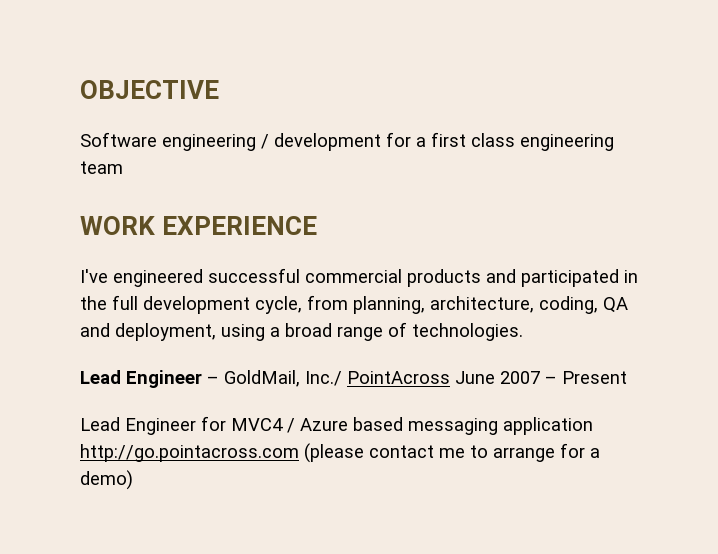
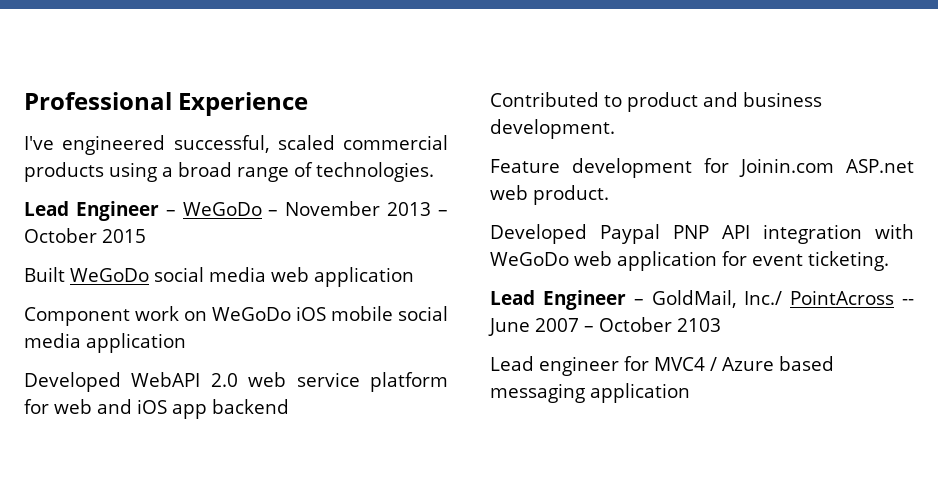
- OBJECTIVE
- Software engineering / development for a first class engineering team
- WORK EXPERIENCE
- I've engineered successful commercial products and participated in the full development cycle, from planning, architecture, coding, QA and deployment, using a broad range of technologies.
+ Professional Experience
+ I've engineered successful, scaled commercial products using a broad range of technologies.
+ Lead Engineer – WeGoDo – November 2013 – October 2015
+ Built WeGoDo social media web application
+ Component work on WeGoDo iOS mobile social media application
+ Developed WebAPI 2.0 web service platform for web and iOS app backend
+ Contributed to product and business development.
+ Feature development for Joinin.com ASP.net web product.
+ Developed Paypal PNP API integration with WeGoDo web application for event ticketing.
- Lead Engineer – GoldMail, Inc./ PointAcross June 2007 – Present
- Lead Engineer for MVC4 / Azure based messaging application http://go.pointacross.com (please contact me to arrange for a demo)
+ Lead Engineer – GoldMail, Inc./ PointAcross -- June 2007 – October 2103
+ Lead engineer for MVC4 / Azure based messaging application

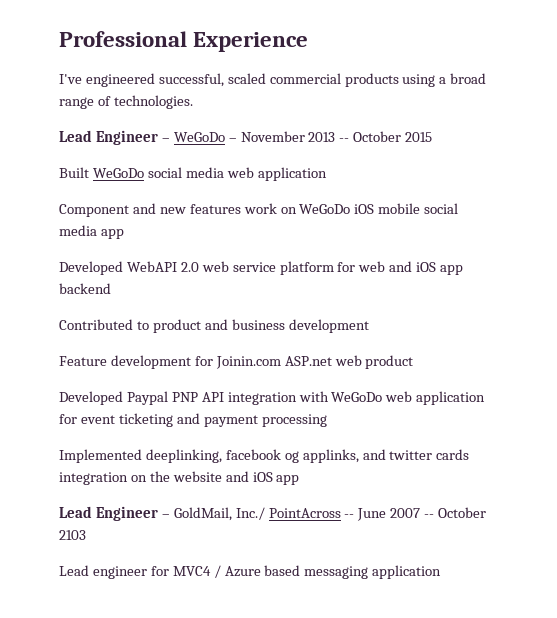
- Lead Engineer – WeGoDo – November 2013 – October 2015
+ Lead Engineer – WeGoDo – November 2013 -- October 2015
- Component work on WeGoDo iOS mobile social media application
+ Component and new features work on WeGoDo iOS mobile social media app
- Contributed to product and business development.
+ Contributed to product and business development
- Feature development for Joinin.com ASP.net web product.
+ Feature development for Joinin.com ASP.net web product
- Developed Paypal PNP API integration with WeGoDo web application for event ticketing.
+ Developed Paypal PNP API integration with WeGoDo web application for event ticketing and payment processing
+ Implemented deeplinking, facebook og applinks, and twitter cards integration on the website and iOS app
- Lead Engineer – GoldMail, Inc./ PointAcross -- June 2007 – October 2103
+ Lead Engineer – GoldMail, Inc./ PointAcross -- June 2007 -- October 2103

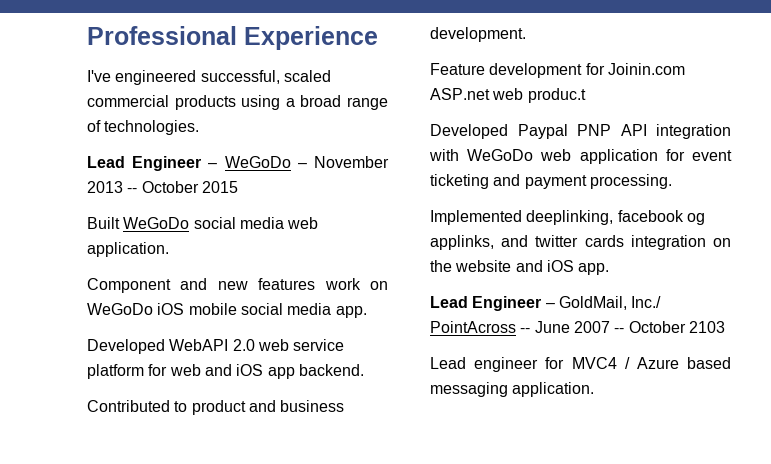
- Built WeGoDo social media web application
+ Built WeGoDo social media web application.
- Component and new features work on WeGoDo iOS mobile social media app
+ Component and new features work on WeGoDo iOS mobile social media app.
- Developed WebAPI 2.0 web service platform for web and iOS app backend
+ Developed WebAPI 2.0 web service platform for web and iOS app backend.
- Contributed to product and business development
+ Contributed to product and business development.
- Feature development for Joinin.com ASP.net web product
+ Feature development for Joinin.com ASP.net web produc.t
- Developed Paypal PNP API integration with WeGoDo web application for event ticketing and payment processing
+ Developed Paypal PNP API integration with WeGoDo web application for event ticketing and payment processing.
- Implemented deeplinking, facebook og applinks, and twitter cards integration on the website and iOS app
+ Implemented deeplinking, facebook og applinks, and twitter cards integration on the website and iOS app.
- Lead engineer for MVC4 / Azure based messaging application
+ Lead engineer for MVC4 / Azure based messaging application.

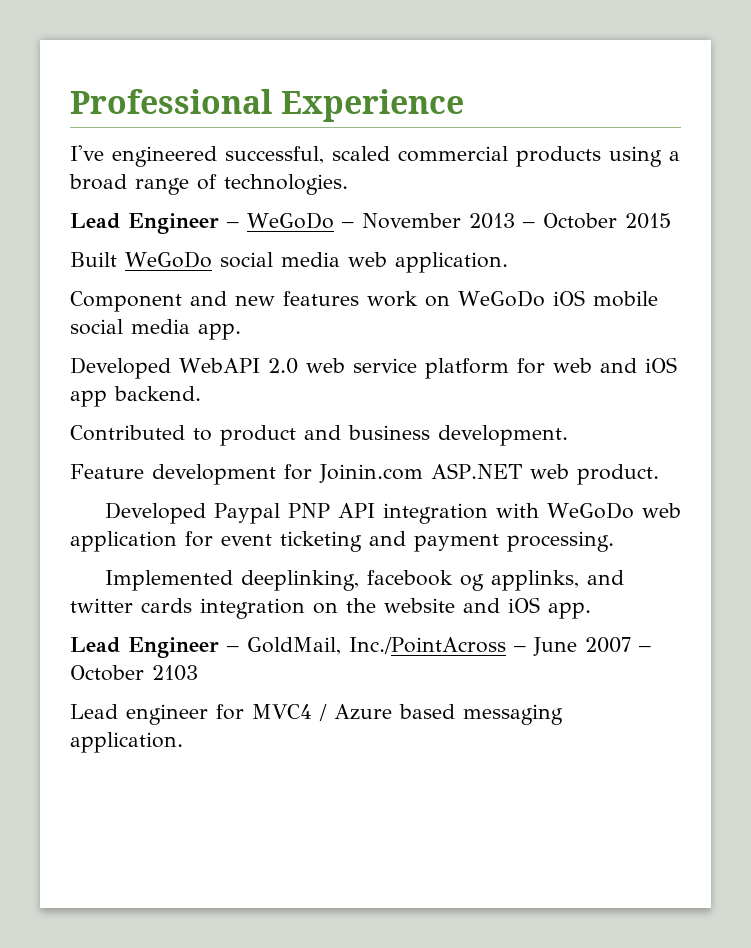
- Lead Engineer – WeGoDo – November 2013 -- October 2015
+ Lead Engineer – WeGoDo – November 2013 – October 2015
- Feature development for Joinin.com ASP.net web produc.t
+ Feature development for Joinin.com ASP.NET web product.
- Lead Engineer – GoldMail, Inc./ PointAcross -- June 2007 -- October 2103
+ Lead Engineer – GoldMail, Inc./PointAcross – June 2007 – October 2103

